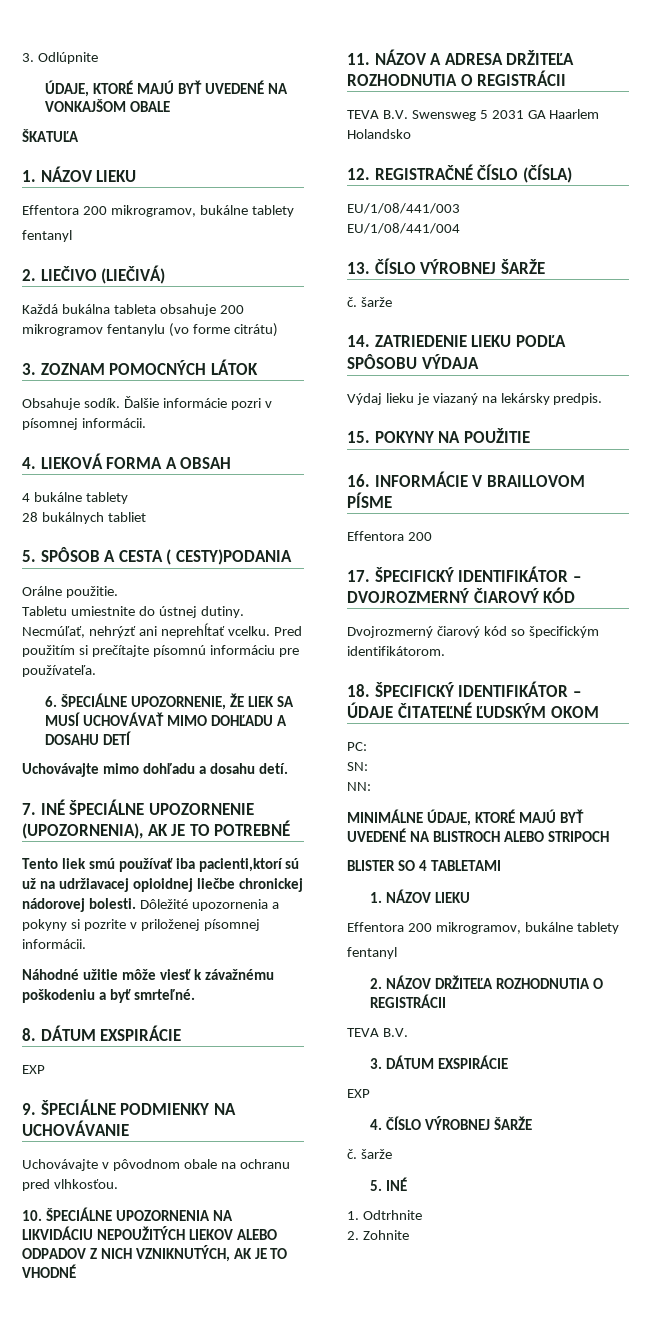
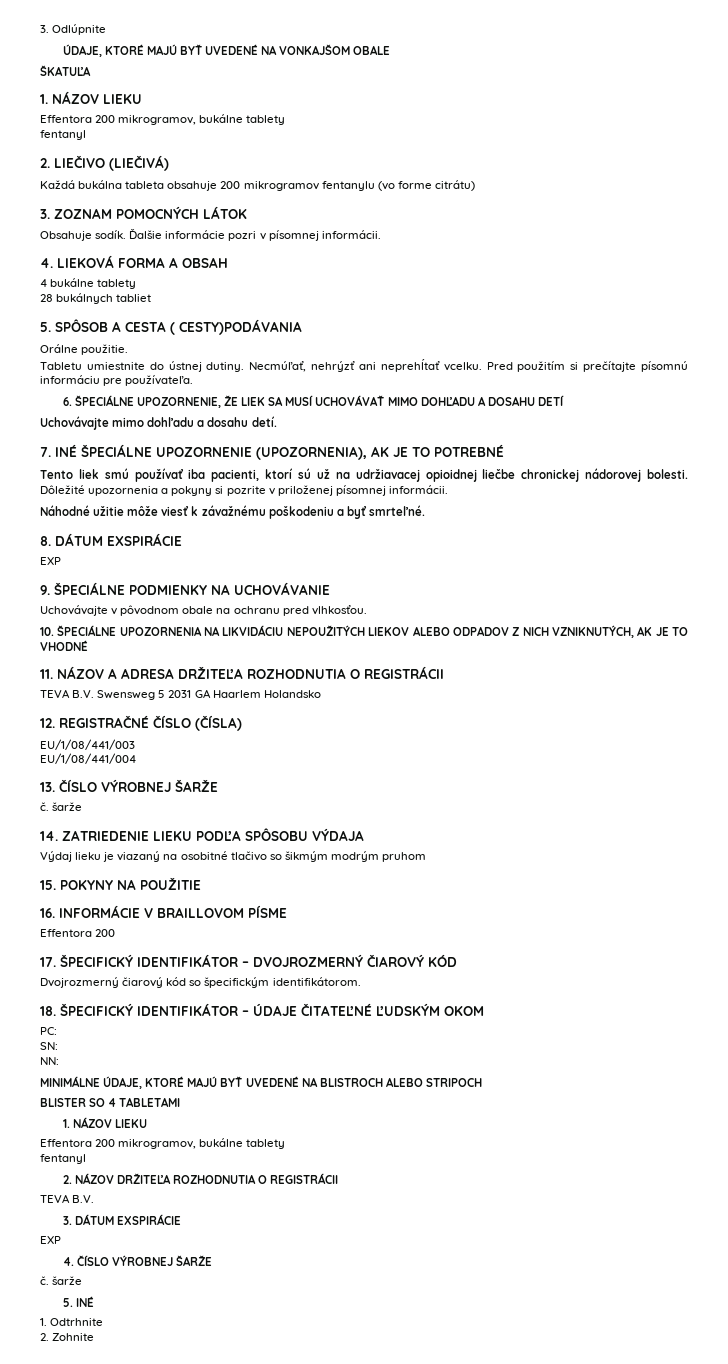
- 5. SPÔSOB A CESTA ( CESTY)PODANIA
+ 5. SPÔSOB A CESTA ( CESTY)PODÁVANIA
- Tento liek smú používať iba pacienti,ktorí sú už na udržiavacej opioidnej liečbe chronickej nádorovej bolesti.
+ Tento liek smú používať iba pacienti, ktorí sú už na udržiavacej opioidnej liečbe chronickej nádorovej bolesti.
- Výdaj lieku je viazaný na lekársky predpis.
+ Výdaj lieku je viazaný na osobitné tlačivo so šikmým modrým pruhom

